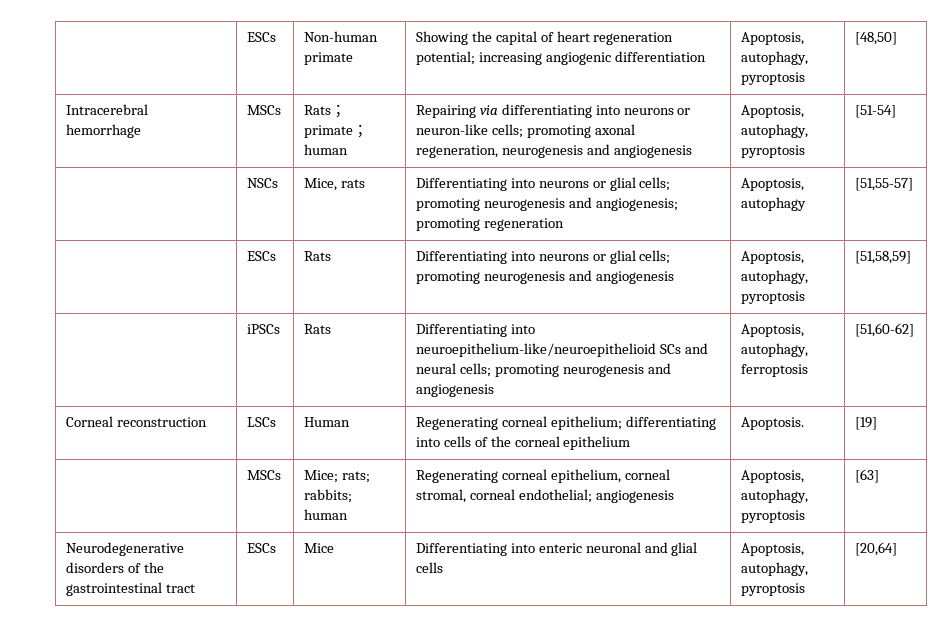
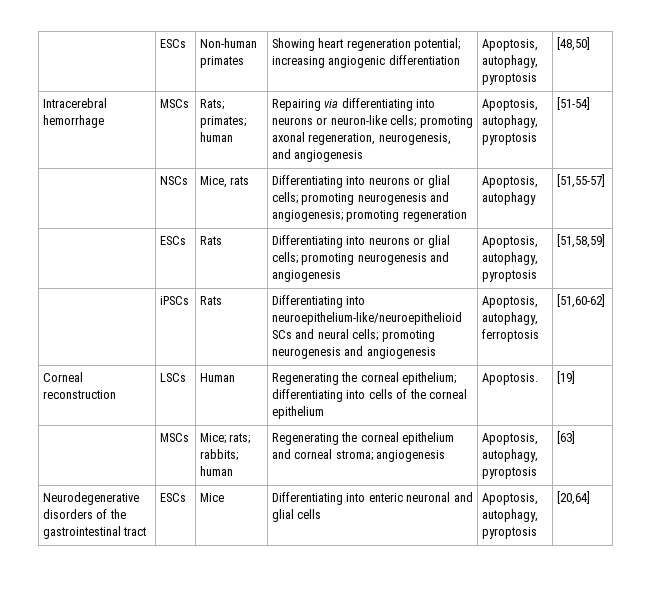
- | ESCs | Non-human primate | Showing the capital of heart regeneration potential; increasing angiogenic differentiation | Apoptosis, autophagy, pyroptosis | [48,50]
+ | ESCs | Non-human primates | Showing heart regeneration potential; increasing angiogenic differentiation | Apoptosis, autophagy, pyroptosis | [48,50]
- Intracerebral hemorrhage | MSCs | Rats；primate；human | Repairing via differentiating into neurons or neuron-like cells; promoting axonal regeneration, neurogenesis and angiogenesis | Apoptosis, autophagy, pyroptosis | [51-54]
+ Intracerebral hemorrhage | MSCs | Rats; primates; human | Repairing via differentiating into neurons or neuron-like cells; promoting axonal regeneration, neurogenesis, and angiogenesis | Apoptosis, autophagy, pyroptosis | [51-54]
- Corneal reconstruction | LSCs | Human | Regenerating corneal epithelium; differentiating into cells of the corneal epithelium | Apoptosis. | [19]
+ Corneal reconstruction | LSCs | Human | Regenerating the corneal epithelium; differentiating into cells of the corneal epithelium | Apoptosis. | [19]
- | MSCs | Mice; rats; rabbits; human | Regenerating corneal epithelium, corneal stromal, corneal endothelial; angiogenesis | Apoptosis, autophagy, pyroptosis | [63]
+ | MSCs | Mice; rats; rabbits; human | Regenerating the corneal epithelium and corneal stroma; angiogenesis | Apoptosis, autophagy, pyroptosis | [63]

